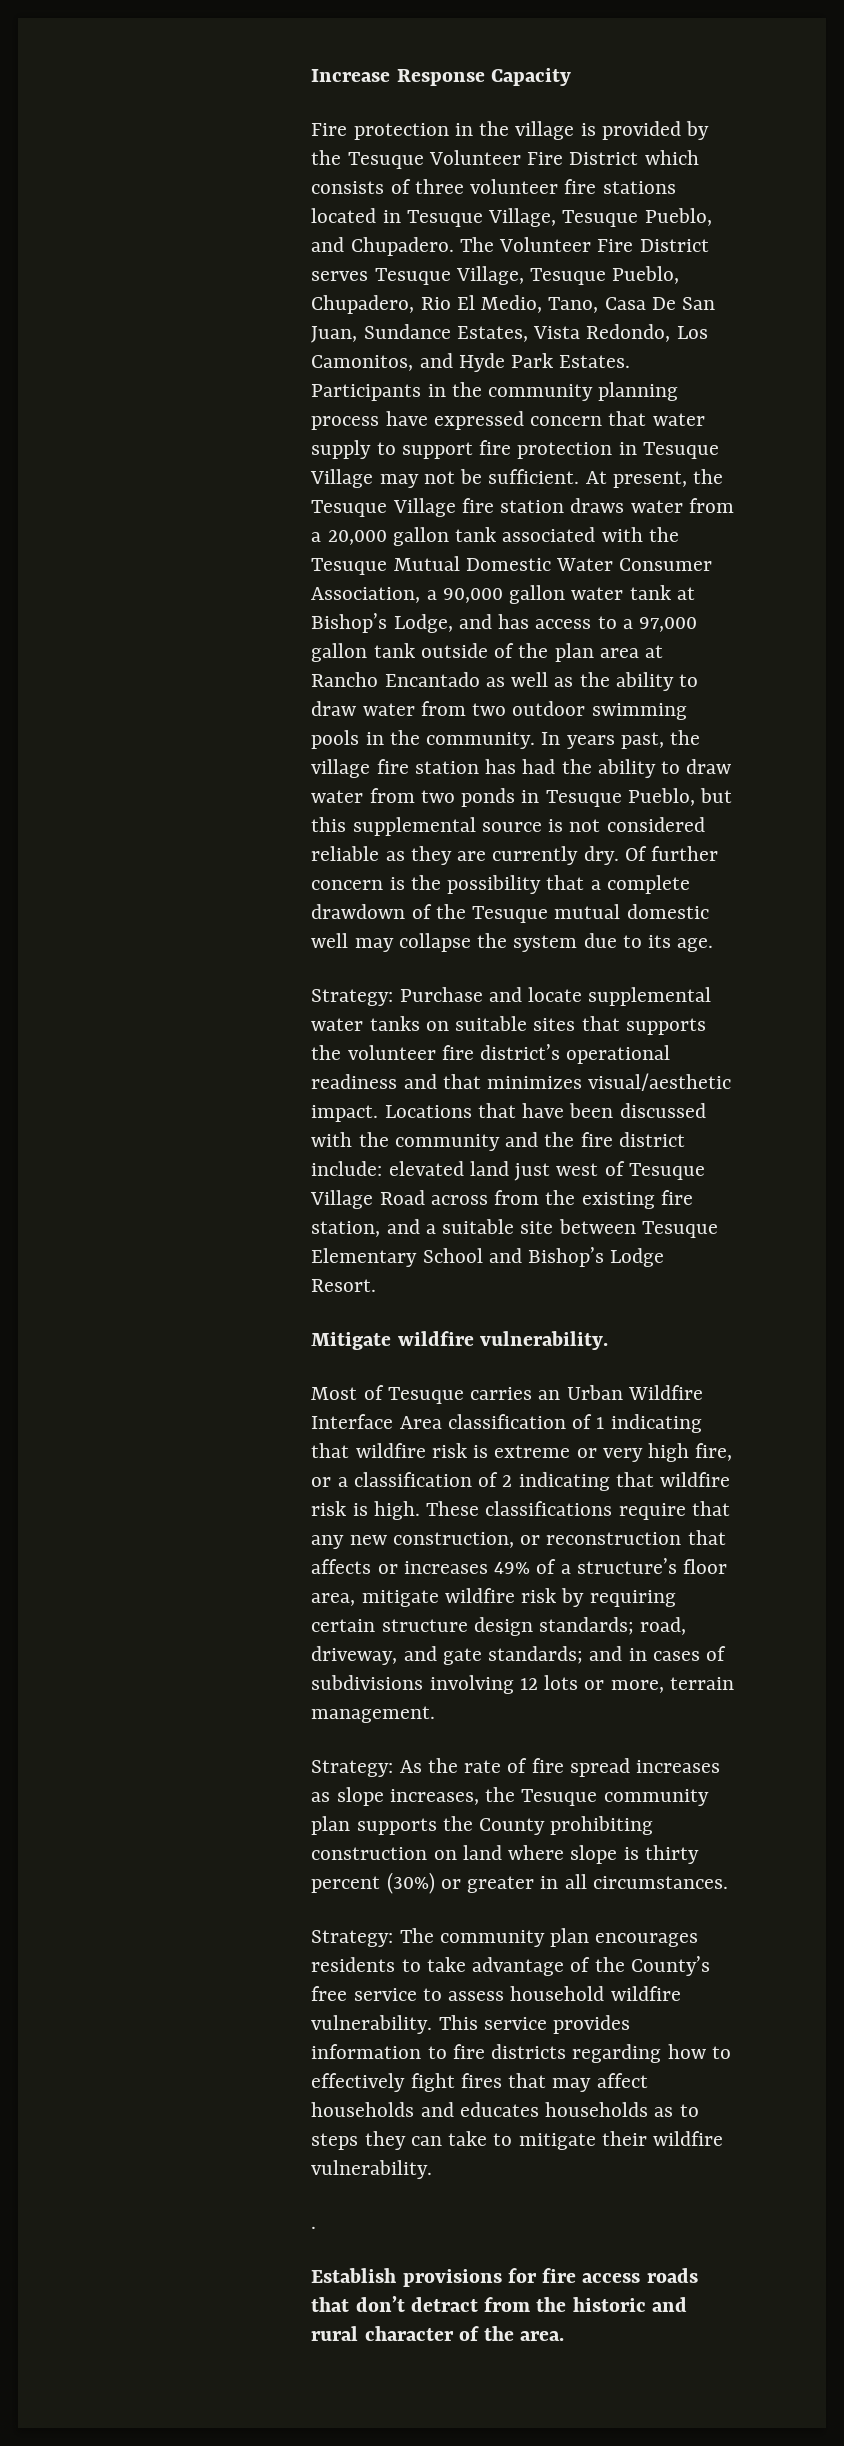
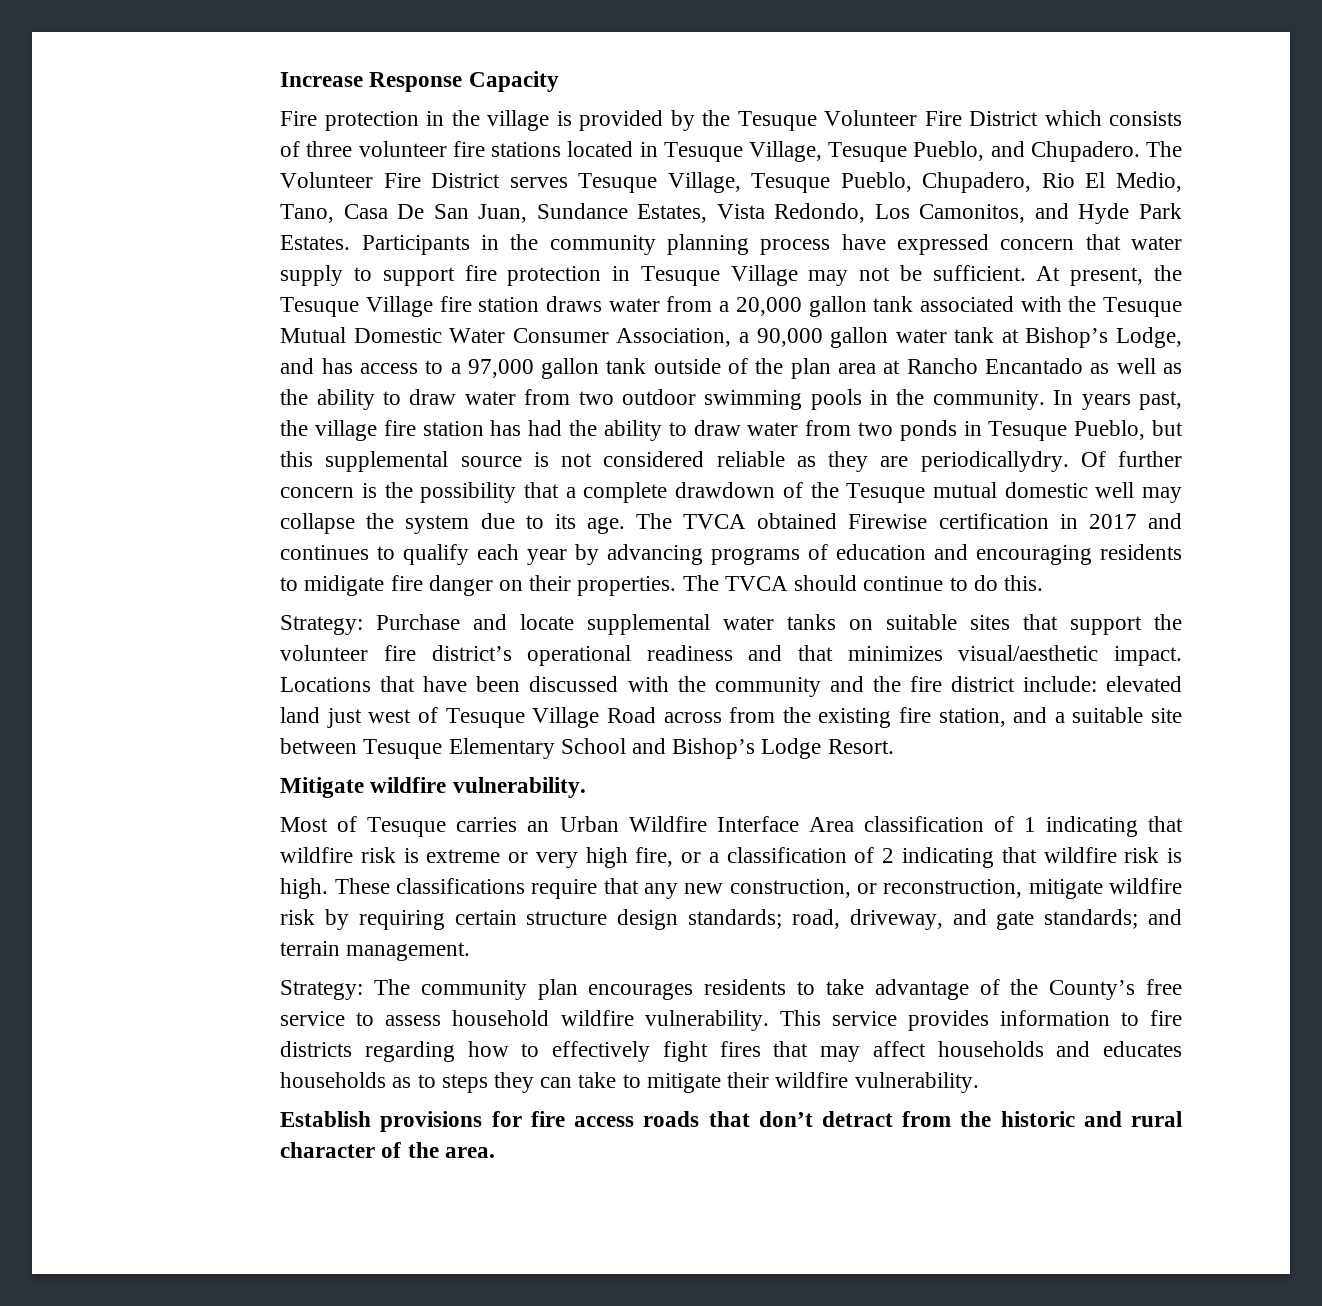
- In years past, the village fire station has had the ability to draw water from two ponds in Tesuque Pueblo, but this supplemental source is not considered reliable as they are currently dry.
+ In years past, the village fire station has had the ability to draw water from two ponds in Tesuque Pueblo, but this supplemental source is not considered reliable as they are periodicallydry.
+ The TVCA obtained Firewise certification in 2017 and continues to qualify each year by advancing programs of education and encouraging residents to midigate fire danger on their properties. The TVCA should continue to do this.
- Strategy: Purchase and locate supplemental water tanks on suitable sites that supports the volunteer fire district’s operational readiness and that minimizes visual/aesthetic impact.
+ Strategy: Purchase and locate supplemental water tanks on suitable sites that support the volunteer fire district’s operational readiness and that minimizes visual/aesthetic impact.
- These classifications require that any new construction, or reconstruction that affects or increases 49% of a structure’s floor area, mitigate wildfire risk by requiring certain structure design standards; road, driveway, and gate standards; and in cases of subdivisions involving 12 lots or more, terrain management.
- Strategy: As the rate of fire spread increases as slope increases, the Tesuque community plan supports the County prohibiting construction on land where slope is thirty percent (30%) or greater in all circumstances.
+ These classifications require that any new construction, or reconstruction, mitigate wildfire risk by requiring certain structure design standards; road, driveway, and gate standards; and terrain management.
- .

